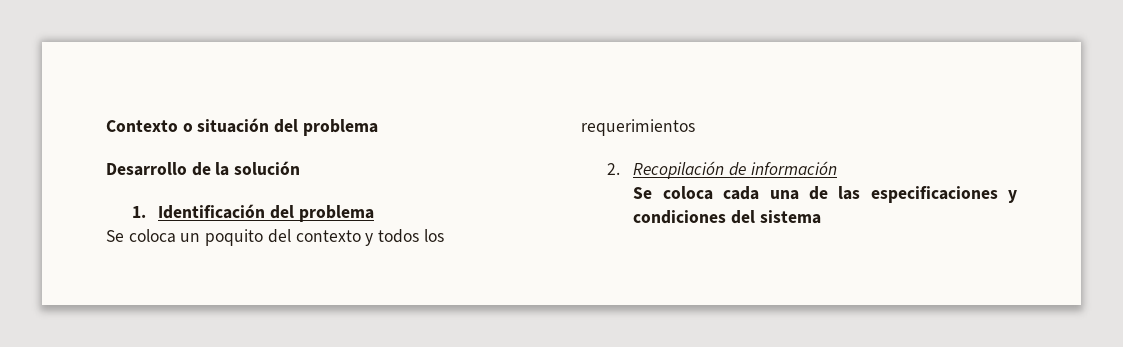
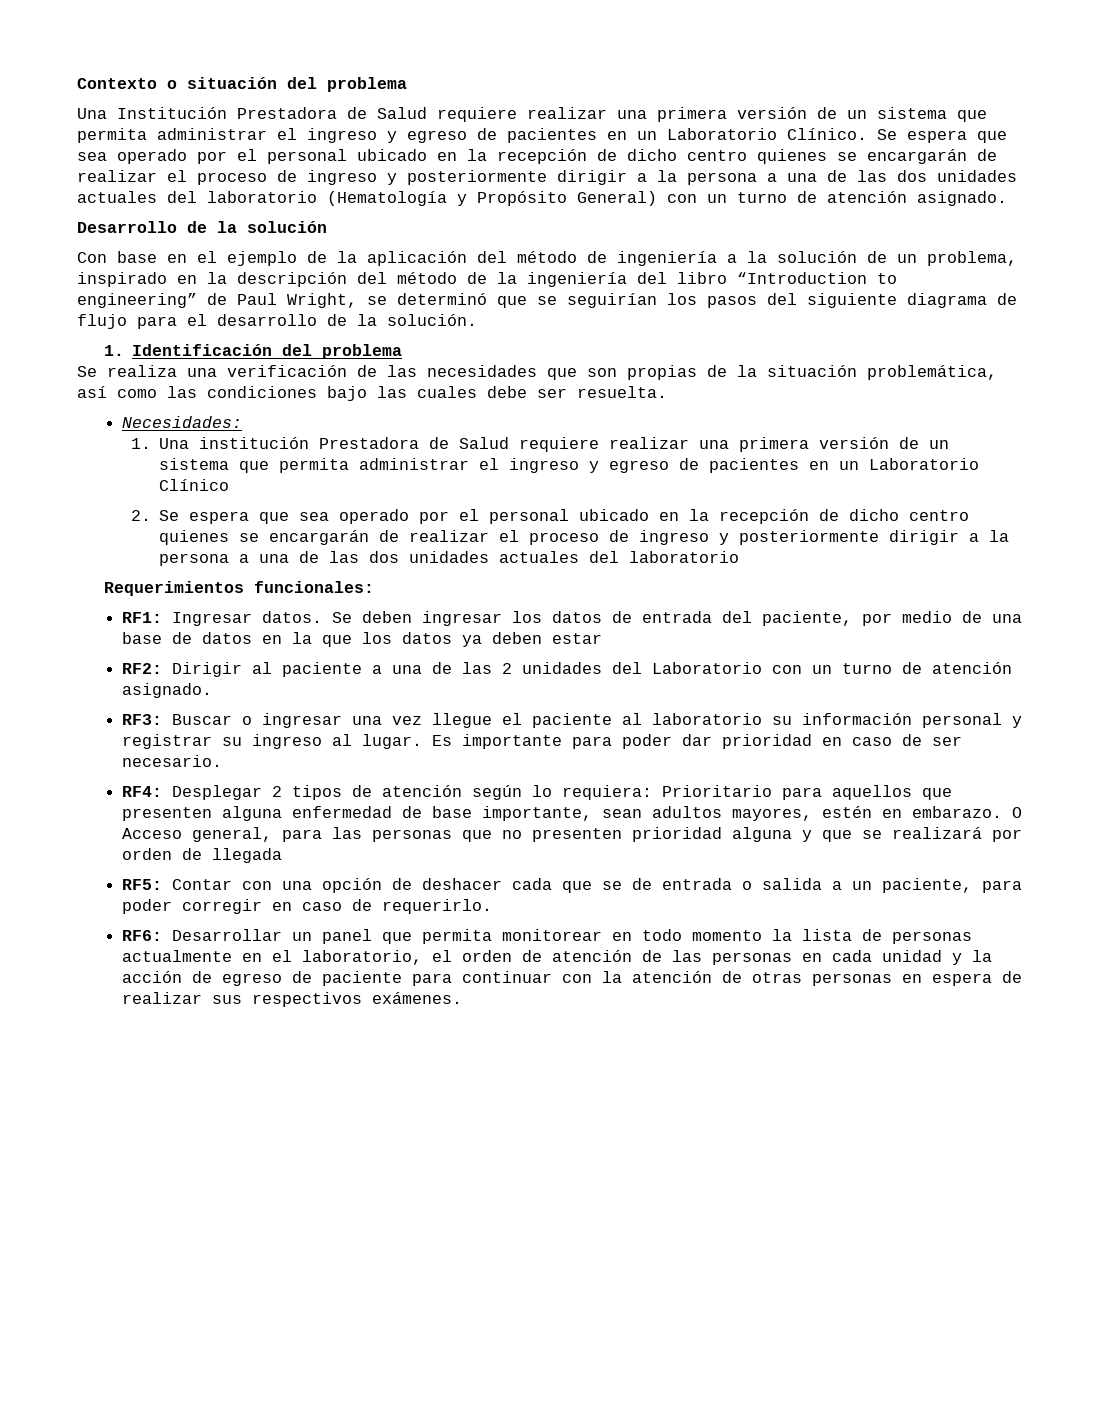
+ Una Institución Prestadora de Salud requiere realizar una primera versión de un sistema que permita administrar el ingreso y egreso de pacientes en un Laboratorio Clínico. Se espera que sea operado por el personal ubicado en la recepción de dicho centro quienes se encargarán de realizar el proceso de ingreso y posteriormente dirigir a la persona a una de las dos unidades actuales del laboratorio (Hematología y Propósito General) con un turno de atención asignado.
  Desarrollo de la solución
+ Con base en el ejemplo de la aplicación del método de ingeniería a la solución de un problema, inspirado en la descripción del método de la ingeniería del libro “Introduction to engineering” de Paul Wright, se determinó que se seguirían los pasos del siguiente diagrama de flujo para el desarrollo de la solución.
- Se coloca un poquito del contexto y todos los requerimientos
- 2. Recopilación de información
- Se coloca cada una de las especificaciones y condiciones del sistema
+ Se realiza una verificación de las necesidades que son propias de la situación problemática, así como las condiciones bajo las cuales debe ser resuelta.
+ Necesidades:
+ 1. Una institución Prestadora de Salud requiere realizar una primera versión de un sistema que permita administrar el ingreso y egreso de pacientes en un Laboratorio Clínico
+ 2. Se espera que sea operado por el personal ubicado en la recepción de dicho centro quienes se encargarán de realizar el proceso de ingreso y posteriormente dirigir a la persona a una de las dos unidades actuales del laboratorio
+ Requerimientos funcionales:
+ RF1: Ingresar datos. Se deben ingresar los datos de entrada del paciente, por medio de una base de datos en la que los datos ya deben estar
+ RF2: Dirigir al paciente a una de las 2 unidades del Laboratorio con un turno de atención asignado.
+ RF3: Buscar o ingresar una vez llegue el paciente al laboratorio su información personal y registrar su ingreso al lugar. Es importante para poder dar prioridad en caso de ser necesario.
+ RF4: Desplegar 2 tipos de atención según lo requiera: Prioritario para aquellos que presenten alguna enfermedad de base importante, sean adultos mayores, estén en embarazo. O Acceso general, para las personas que no presenten prioridad alguna y que se realizará por orden de llegada
+ RF5: Contar con una opción de deshacer cada que se de entrada o salida a un paciente, para poder corregir en caso de requerirlo.
+ RF6: Desarrollar un panel que permita monitorear en todo momento la lista de personas actualmente en el laboratorio, el orden de atención de las personas en cada unidad y la acción de egreso de paciente para continuar con la atención de otras personas en espera de realizar sus respectivos exámenes.

